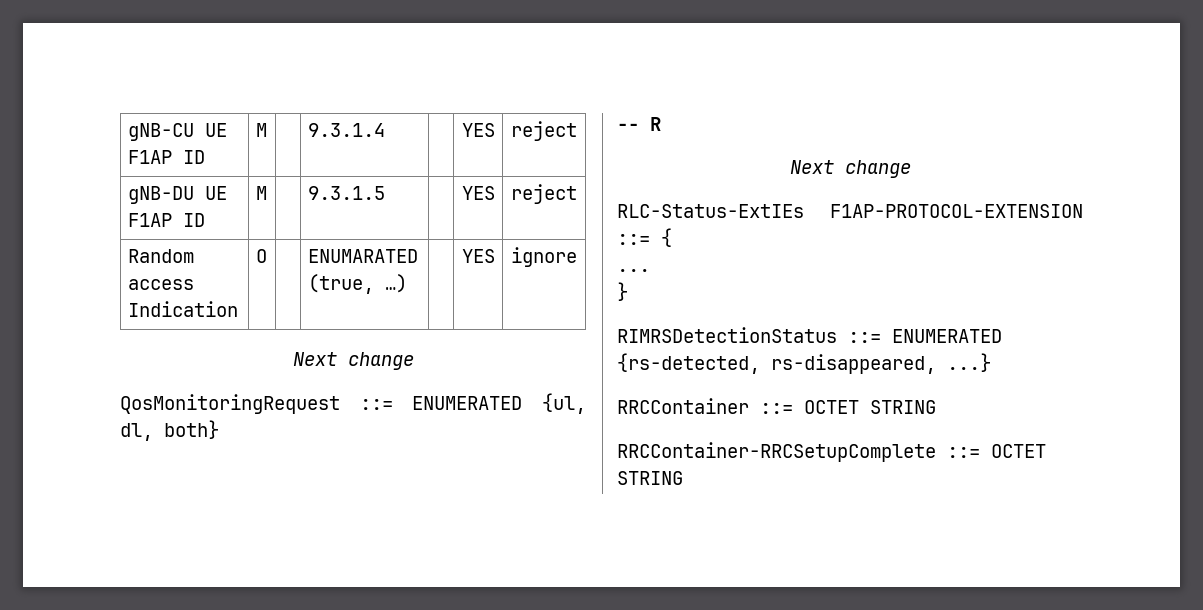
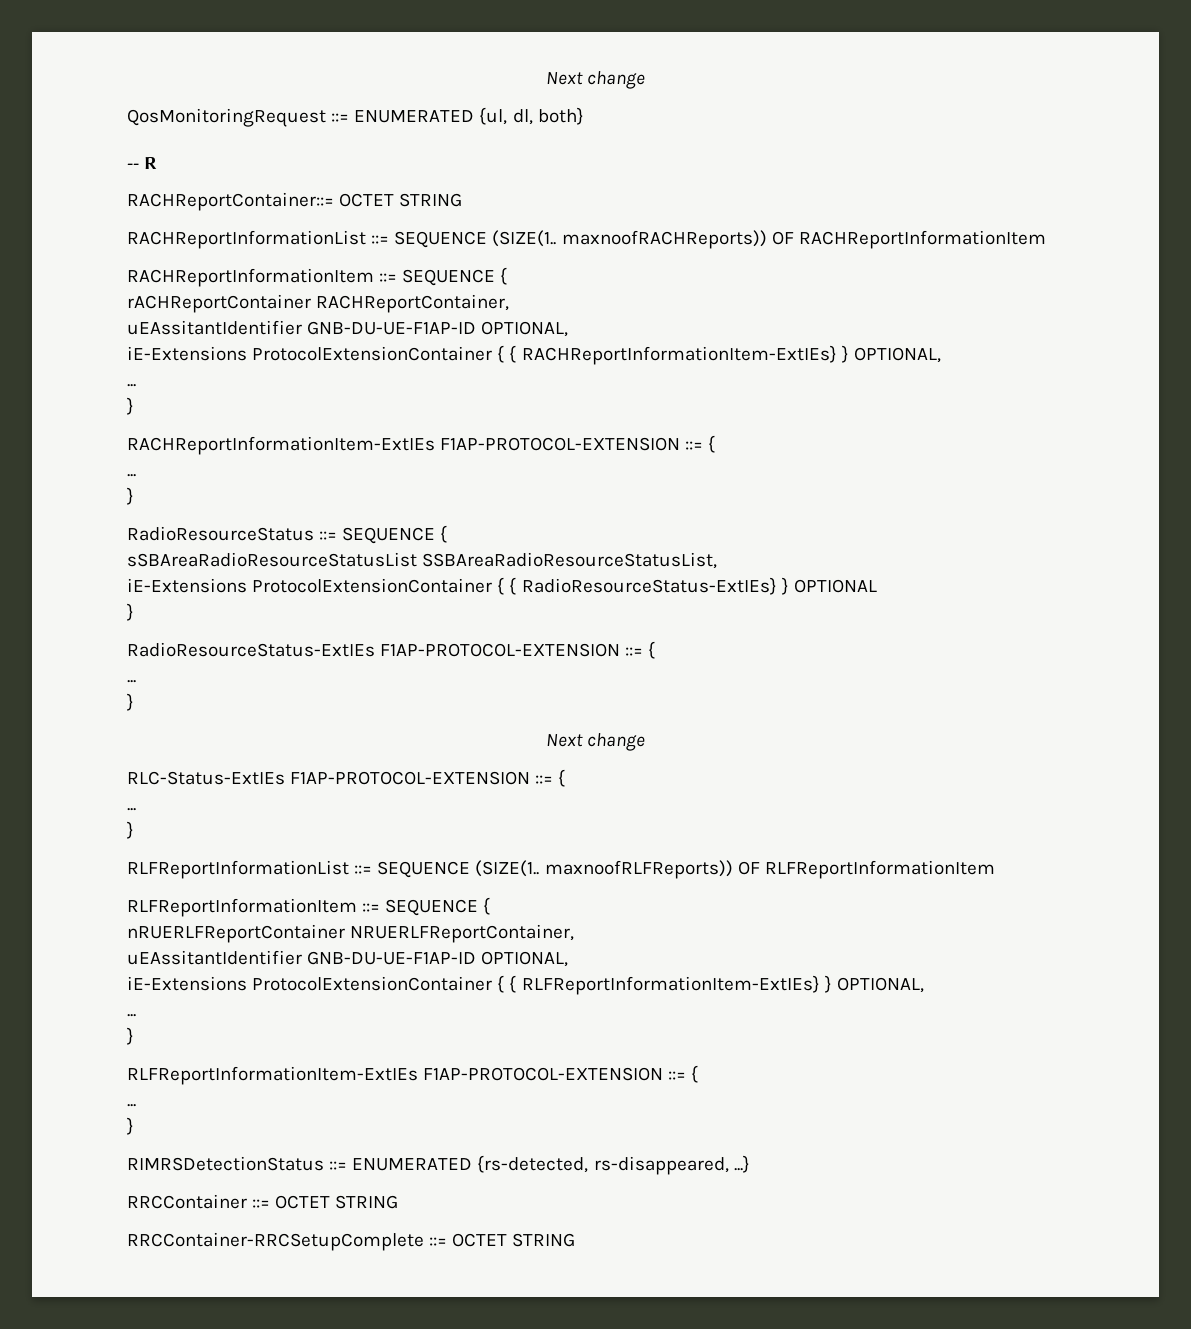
- gNB-CU UE F1AP ID | M | | 9.3.1.4 | | YES | reject
- gNB-DU UE F1AP ID | M | | 9.3.1.5 | | YES | reject
- Random access Indication | O | | ENUMARATED (true, …) | | YES | ignore
+ RACHReportContainer::= OCTET STRING
+ RACHReportInformationList ::= SEQUENCE (SIZE(1.. maxnoofRACHReports)) OF RACHReportInformationItem
+ RACHReportInformationItem ::= SEQUENCE {
+ rACHReportContainer RACHReportContainer,
+ uEAssitantIdentifier GNB-DU-UE-F1AP-ID OPTIONAL,
+ iE-Extensions ProtocolExtensionContainer { { RACHReportInformationItem-ExtIEs} } OPTIONAL,
+ ...
+ }
+ RACHReportInformationItem-ExtIEs F1AP-PROTOCOL-EXTENSION ::= {
+ ...
+ }
+ RadioResourceStatus ::= SEQUENCE {
+ sSBAreaRadioResourceStatusList SSBAreaRadioResourceStatusList,
+ iE-Extensions ProtocolExtensionContainer { { RadioResourceStatus-ExtIEs} } OPTIONAL
+ }
+ RadioResourceStatus-ExtIEs F1AP-PROTOCOL-EXTENSION ::= {
+ ...
+ }
+ RLFReportInformationList ::= SEQUENCE (SIZE(1.. maxnoofRLFReports)) OF RLFReportInformationItem
+ RLFReportInformationItem ::= SEQUENCE {
+ nRUERLFReportContainer NRUERLFReportContainer,
+ uEAssitantIdentifier GNB-DU-UE-F1AP-ID OPTIONAL,
+ iE-Extensions ProtocolExtensionContainer { { RLFReportInformationItem-ExtIEs} } OPTIONAL,
+ ...
+ }
+ RLFReportInformationItem-ExtIEs F1AP-PROTOCOL-EXTENSION ::= {
+ ...
+ }

